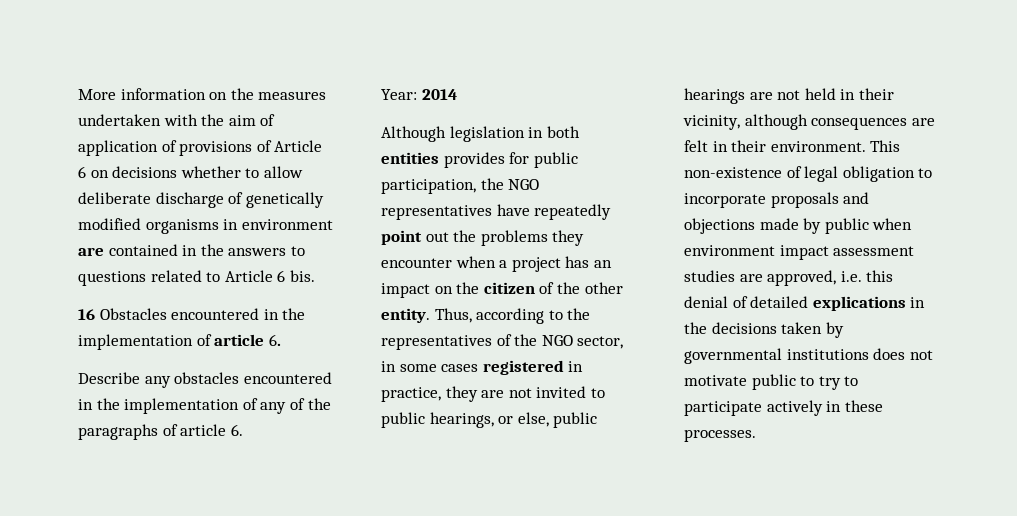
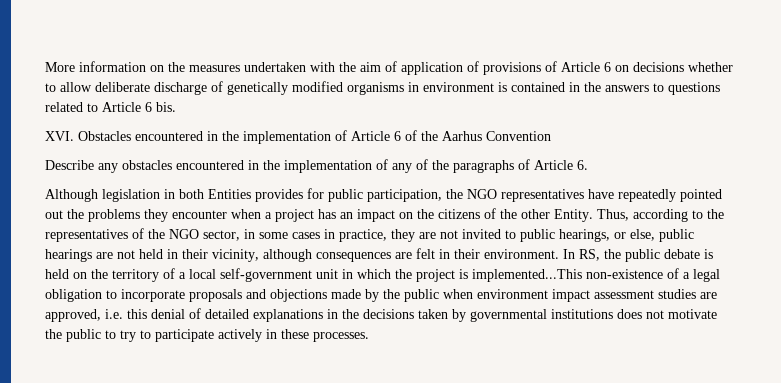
- More information on the measures undertaken with the aim of application of provisions of Article 6 on decisions whether to allow deliberate discharge of genetically modified organisms in environment are contained in the answers to questions related to Article 6 bis.
+ More information on the measures undertaken with the aim of application of provisions of Article 6 on decisions whether to allow deliberate discharge of genetically modified organisms in environment is contained in the answers to questions related to Article 6 bis.
- 16 Obstacles encountered in the implementation of article 6.
+ XVI. Obstacles encountered in the implementation of Article 6 of the Aarhus Convention
- Describe any obstacles encountered in the implementation of any of the paragraphs of article 6.
- Year: 2014
+ Describe any obstacles encountered in the implementation of any of the paragraphs of Article 6.
- Although legislation in both entities provides for public participation, the NGO representatives have repeatedly point out the problems they encounter when a project has an impact on the citizen of the other entity.
+ Although legislation in both Entities provides for public participation, the NGO representatives have repeatedly pointed out the problems they encounter when a project has an impact on the citizens of the other Entity.
- Thus, according to the representatives of the NGO sector, in some cases registered in practice, they are not invited to public hearings, or else, public hearings are not held in their vicinity, although consequences are felt in their environment.
+ Thus, according to the representatives of the NGO sector, in some cases in practice, they are not invited to public hearings, or else, public hearings are not held in their vicinity, although consequences are felt in their environment.
- This non-existence of legal obligation to incorporate proposals and objections made by public when environment impact assessment studies are approved, i.e. this denial of detailed explications in the decisions taken by governmental institutions does not motivate public to try to participate actively in these processes.
+ In RS, the public debate is held on the territory of a local self-government unit in which the project is implemented...This non-existence of a legal obligation to incorporate proposals and objections made by the public when environment impact assessment studies are approved, i.e. this denial of detailed explanations in the decisions taken by governmental institutions does not motivate the public to try to participate actively in these processes.

